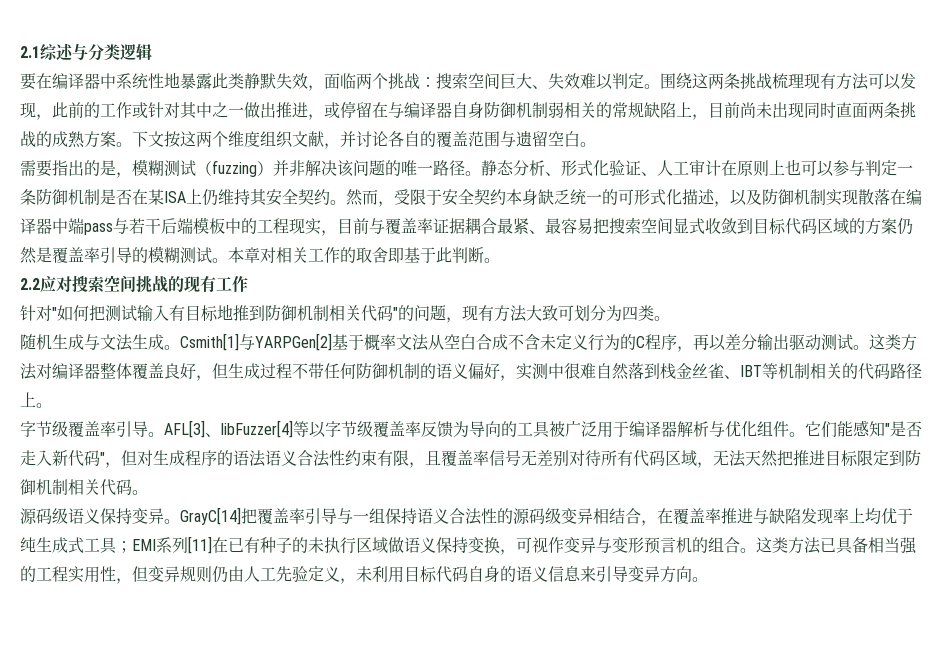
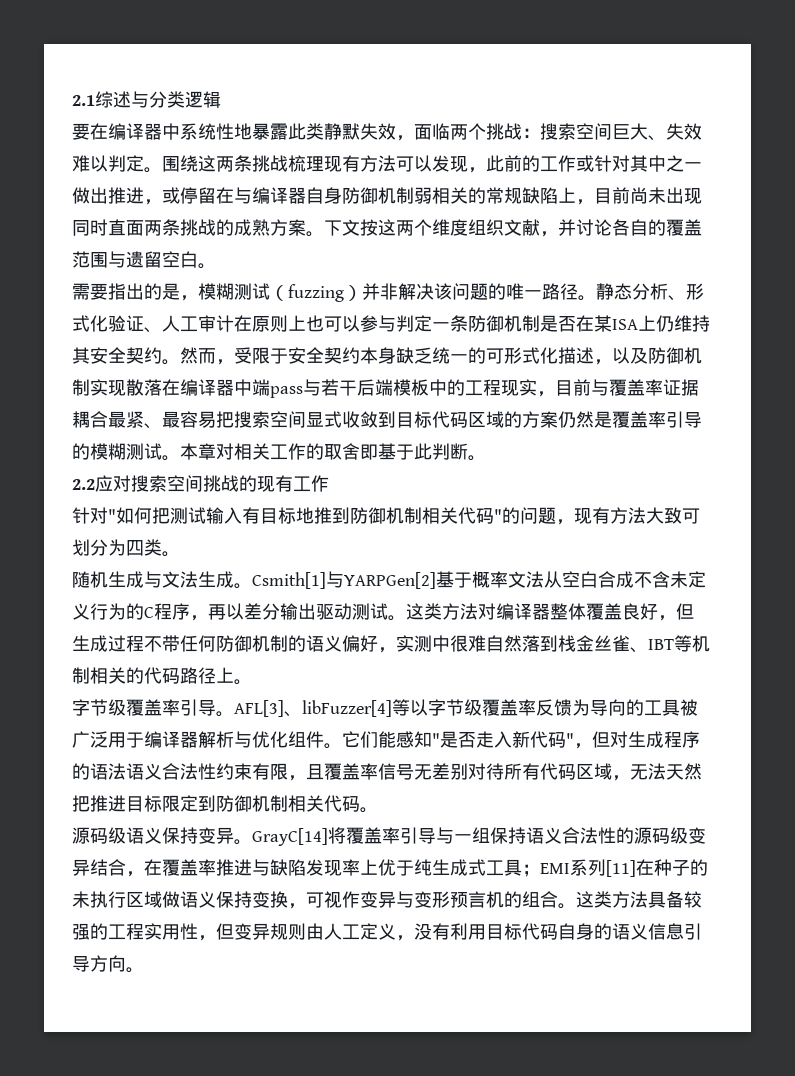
- GrayC[14]把覆盖率引导与一组保持语义合法性的源码级变异相结合，在覆盖率推进与缺陷发现率上均优于纯生成式工具；EMI系列[11]在已有种子的未执行区域做语义保持变换，可视作变异与变形预言机的组合。
+ GrayC[14]将覆盖率引导与一组保持语义合法性的源码级变异结合，在覆盖率推进与缺陷发现率上优于纯生成式工具；EMI系列[11]在种子的未执行区域做语义保持变换，可视作变异与变形预言机的组合。
- 这类方法已具备相当强的工程实用性，但变异规则仍由人工先验定义，未利用目标代码自身的语义信息来引导变异方向。
+ 这类方法具备较强的工程实用性，但变异规则由人工定义，没有利用目标代码自身的语义信息引导方向。

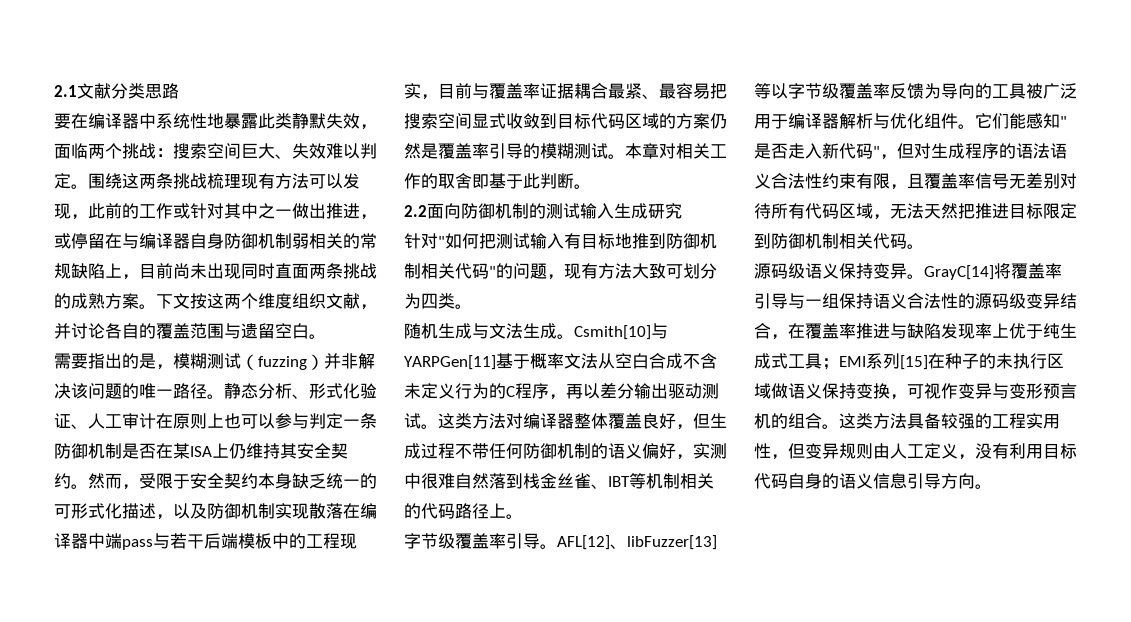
- 2.1综述与分类逻辑
+ 2.1文献分类思路
- 2.2应对搜索空间挑战的现有工作
+ 2.2面向防御机制的测试输入生成研究
- Csmith[1]与YARPGen[2]基于概率文法从空白合成不含未定义行为的C程序，再以差分输出驱动测试。
+ Csmith[10]与YARPGen[11]基于概率文法从空白合成不含未定义行为的C程序，再以差分输出驱动测试。
- AFL[3]、libFuzzer[4]等以字节级覆盖率反馈为导向的工具被广泛用于编译器解析与优化组件。
+ AFL[12]、libFuzzer[13]等以字节级覆盖率反馈为导向的工具被广泛用于编译器解析与优化组件。
- GrayC[14]将覆盖率引导与一组保持语义合法性的源码级变异结合，在覆盖率推进与缺陷发现率上优于纯生成式工具；EMI系列[11]在种子的未执行区域做语义保持变换，可视作变异与变形预言机的组合。
+ GrayC[14]将覆盖率引导与一组保持语义合法性的源码级变异结合，在覆盖率推进与缺陷发现率上优于纯生成式工具；EMI系列[15]在种子的未执行区域做语义保持变换，可视作变异与变形预言机的组合。

